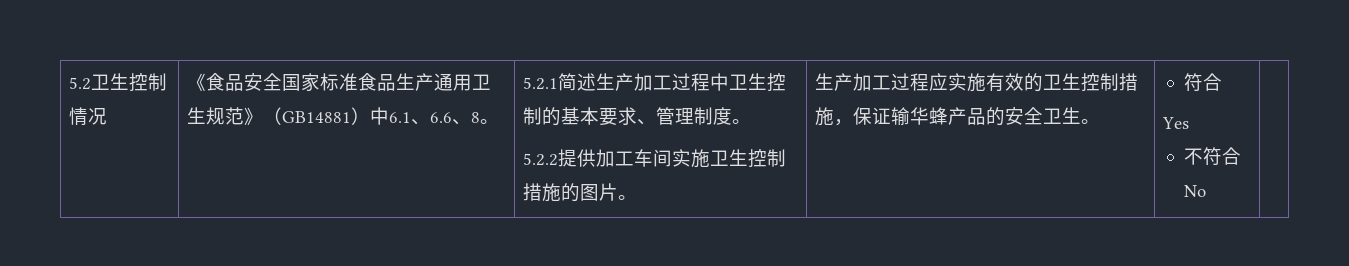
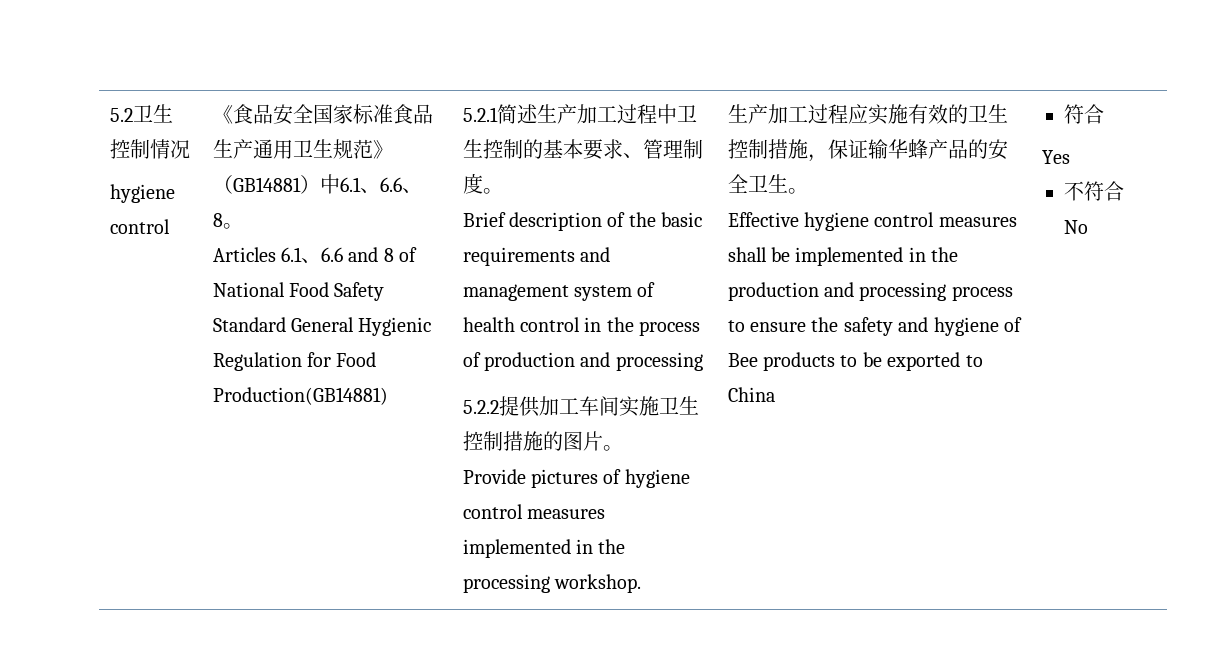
  5.2卫生控制情况
+ hygiene control
+ Articles 6.1、6.6 and 8 of National Food Safety Standard General Hygienic Regulation for Food Production(GB14881)
+ Brief description of the basic requirements and management system of health control in the process of production and processing
+ Provide pictures of hygiene control measures implemented in the processing workshop.
+ Effective hygiene control measures shall be implemented in the production and processing process to ensure the safety and hygiene of Bee products to be exported to China

